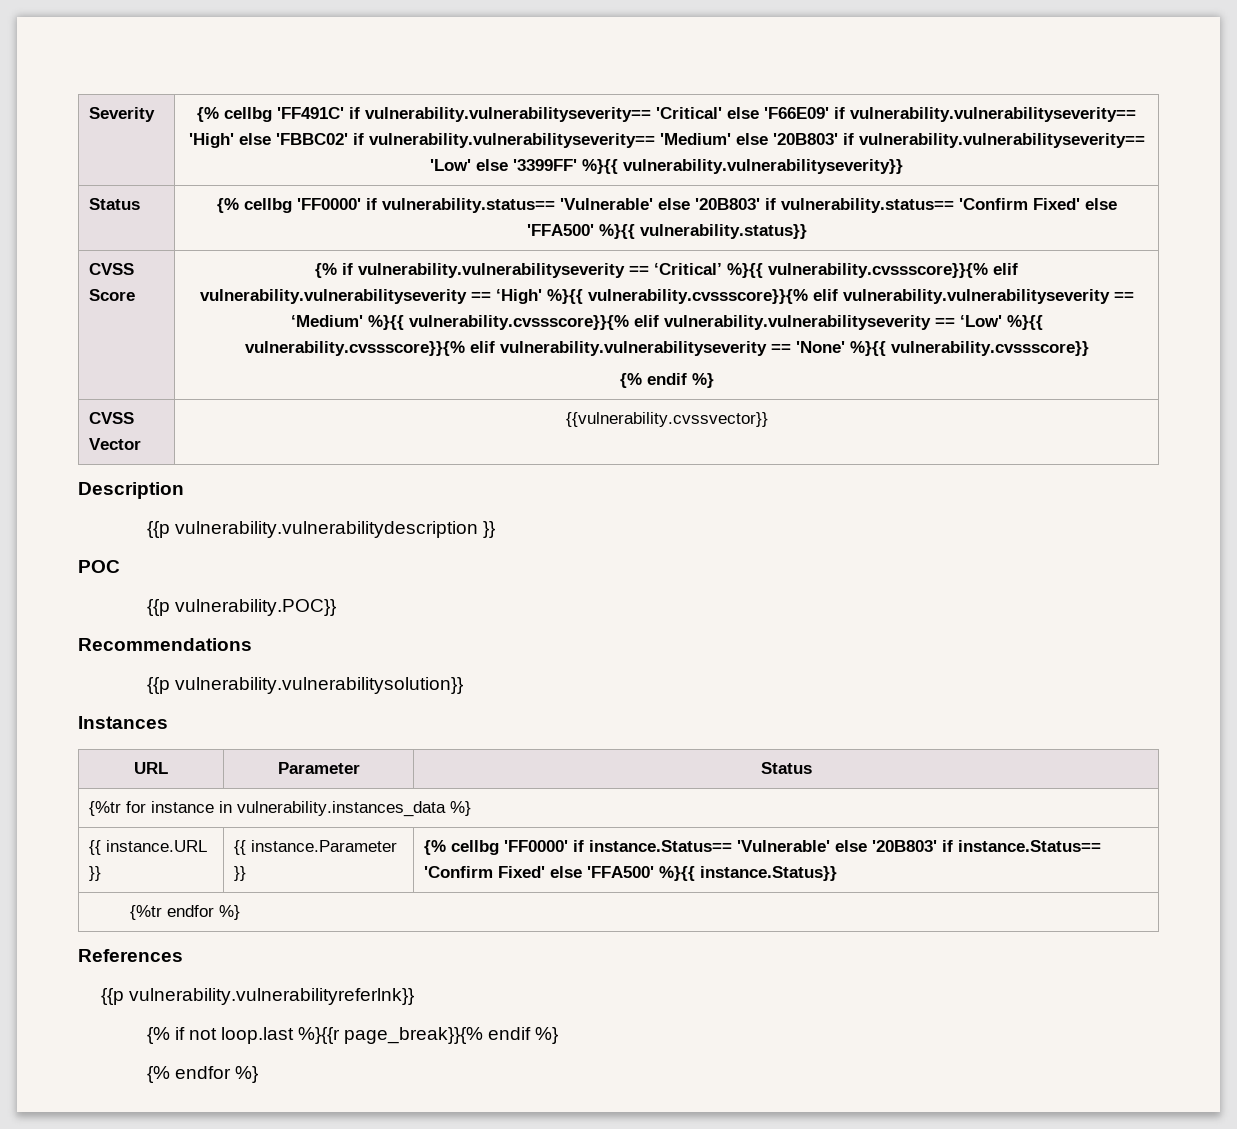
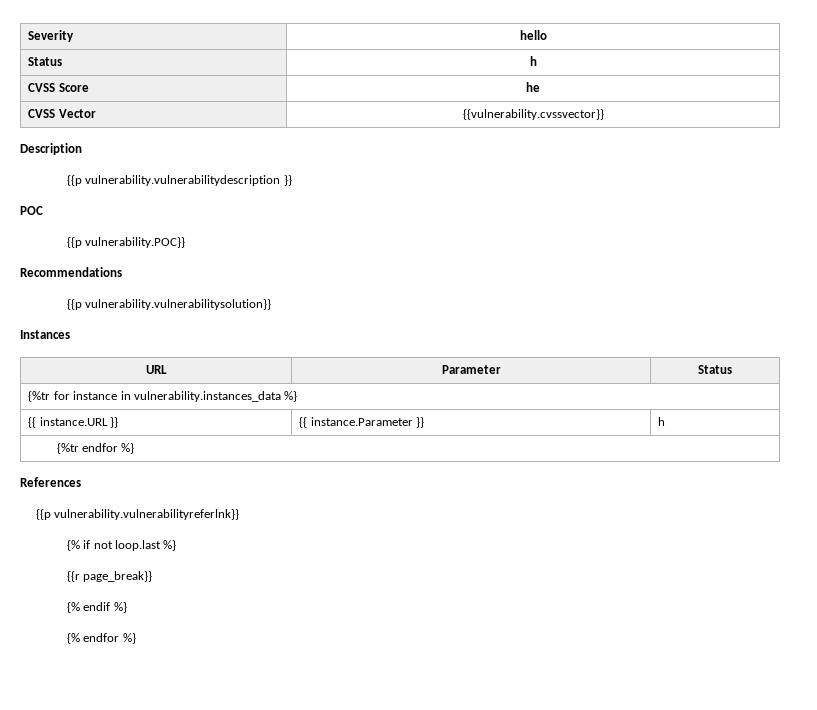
- Severity | {% cellbg 'FF491C' if vulnerability.vulnerabilityseverity== 'Critical' else 'F66E09' if vulnerability.vulnerabilityseverity== 'High' else 'FBBC02' if vulnerability.vulnerabilityseverity== 'Medium' else '20B803' if vulnerability.vulnerabilityseverity== 'Low' else '3399FF' %}{{ vulnerability.vulnerabilityseverity}}
- Status | {% cellbg 'FF0000' if vulnerability.status== 'Vulnerable' else '20B803' if vulnerability.status== 'Confirm Fixed' else 'FFA500' %}{{ vulnerability.status}}
- CVSS Score | {% if vulnerability.vulnerabilityseverity == ‘Critical’ %}{{ vulnerability.cvssscore}}{% elif vulnerability.vulnerabilityseverity == ‘High' %}{{ vulnerability.cvssscore}}{% elif vulnerability.vulnerabilityseverity == ‘Medium' %}{{ vulnerability.cvssscore}}{% elif vulnerability.vulnerabilityseverity == ‘Low' %}{{ vulnerability.cvssscore}}{% elif vulnerability.vulnerabilityseverity == 'None' %}{{ vulnerability.cvssscore}}
- {% endif %}
+ Severity | hello
+ Status | h
+ CVSS Score | he
- {{ instance.URL }} | {{ instance.Parameter }} | {% cellbg 'FF0000' if instance.Status== 'Vulnerable' else '20B803' if instance.Status== 'Confirm Fixed' else 'FFA500' %}{{ instance.Status}}
+ {{ instance.URL }} | {{ instance.Parameter }} | h
- {% if not loop.last %}{{r page_break}}{% endif %}
+ {% if not loop.last %}
+ {{r page_break}}
+ {% endif %}

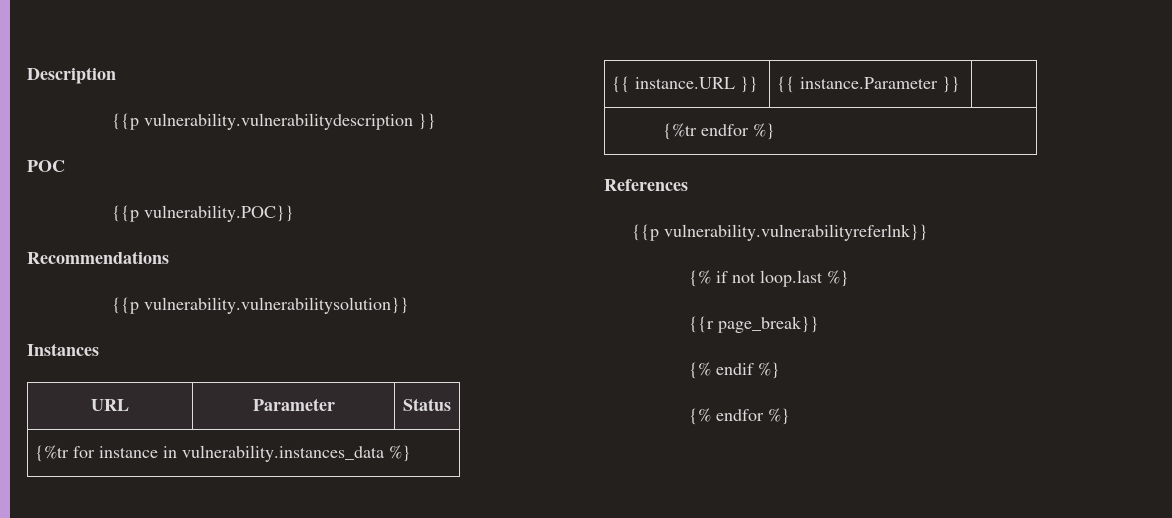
- Severity | hello
- Status | h
- CVSS Score | he
- CVSS Vector | {{vulnerability.cvssvector}}
- {{ instance.URL }} | {{ instance.Parameter }} | h
+ {{ instance.URL }} | {{ instance.Parameter }} |

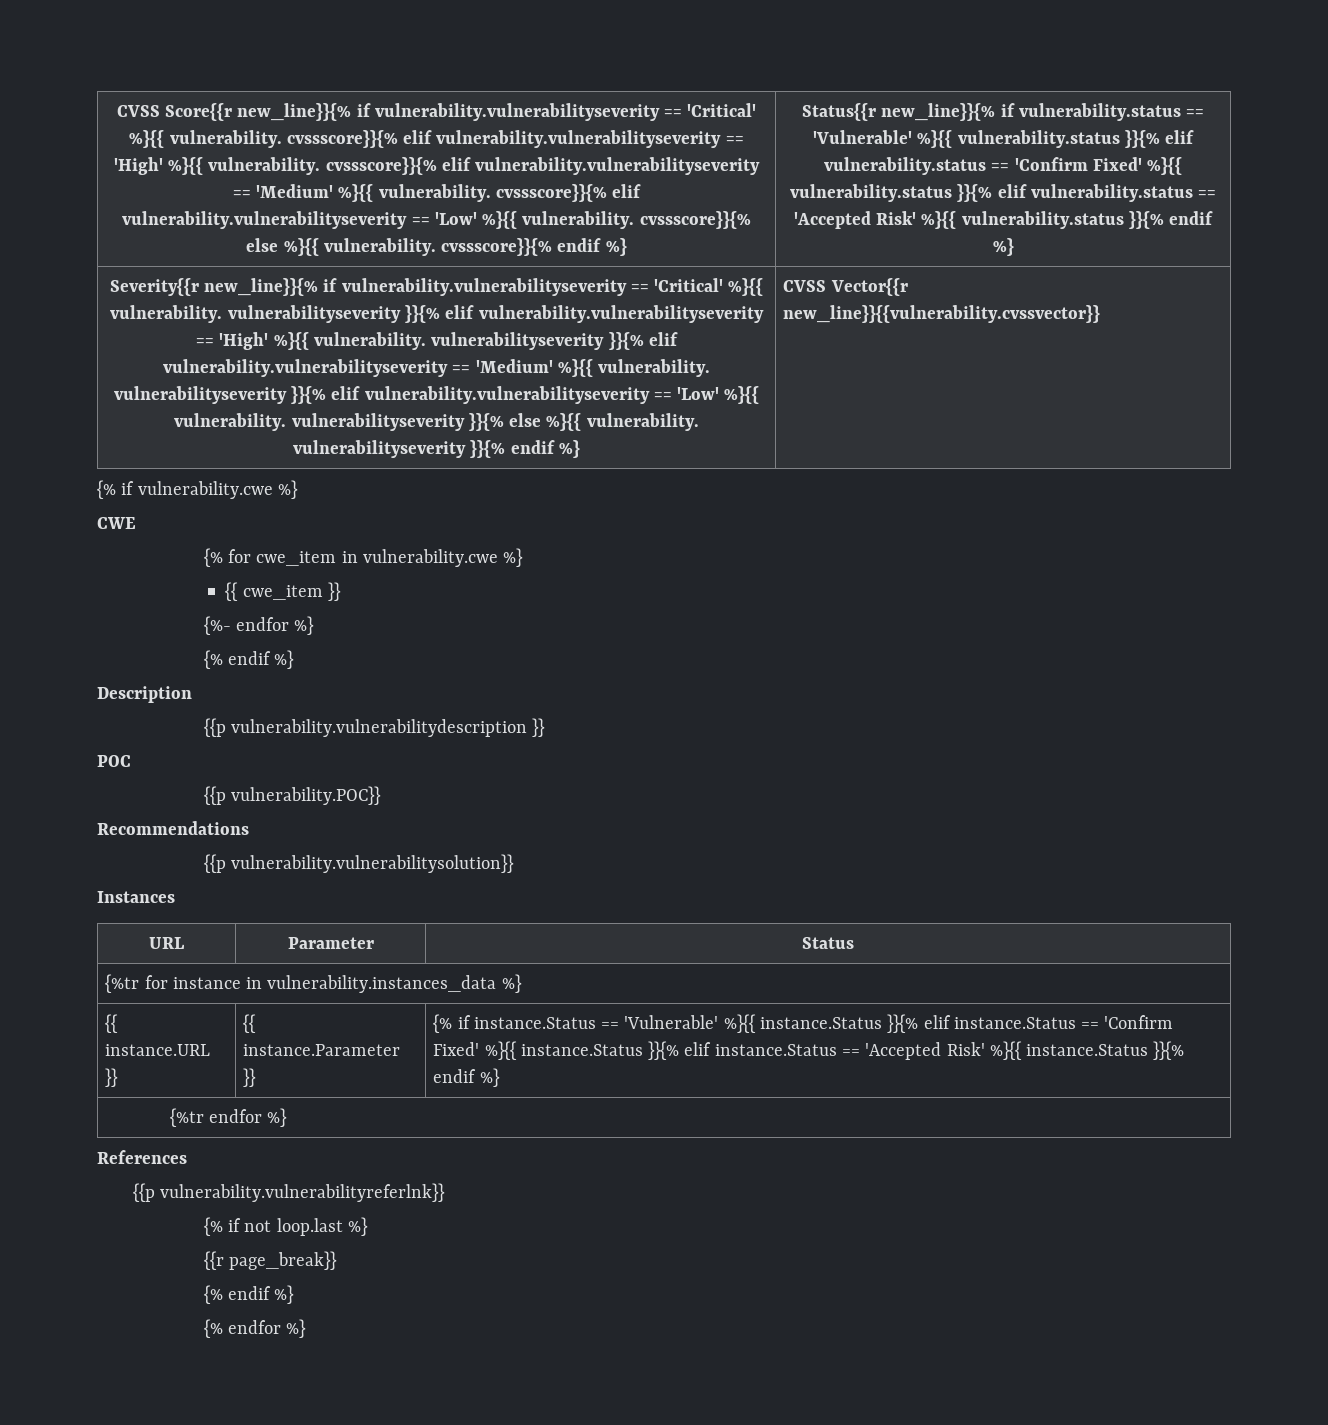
+ CVSS Score{{r new_line}}{% if vulnerability.vulnerabilityseverity == 'Critical' %}{{ vulnerability. cvssscore}}{% elif vulnerability.vulnerabilityseverity == 'High' %}{{ vulnerability. cvssscore}}{% elif vulnerability.vulnerabilityseverity == 'Medium' %}{{ vulnerability. cvssscore}}{% elif vulnerability.vulnerabilityseverity == 'Low' %}{{ vulnerability. cvssscore}}{% else %}{{ vulnerability. cvssscore}}{% endif %} | Status{{r new_line}}{% if vulnerability.status == 'Vulnerable' %}{{ vulnerability.status }}{% elif vulnerability.status == 'Confirm Fixed' %}{{ vulnerability.status }}{% elif vulnerability.status == 'Accepted Risk' %}{{ vulnerability.status }}{% endif %}
+ Severity{{r new_line}}{% if vulnerability.vulnerabilityseverity == 'Critical' %}{{ vulnerability. vulnerabilityseverity }}{% elif vulnerability.vulnerabilityseverity == 'High' %}{{ vulnerability. vulnerabilityseverity }}{% elif vulnerability.vulnerabilityseverity == 'Medium' %}{{ vulnerability. vulnerabilityseverity }}{% elif vulnerability.vulnerabilityseverity == 'Low' %}{{ vulnerability. vulnerabilityseverity }}{% else %}{{ vulnerability. vulnerabilityseverity }}{% endif %} | CVSS Vector{{r new_line}}{{vulnerability.cvssvector}}
+ {% if vulnerability.cwe %}
+ CWE
+ {% for cwe_item in vulnerability.cwe %}
+ {{ cwe_item }}
+ {%- endfor %}
+ {% endif %}
- {{ instance.URL }} | {{ instance.Parameter }} |
+ {{ instance.URL }} | {{ instance.Parameter }} | {% if instance.Status == 'Vulnerable' %}{{ instance.Status }}{% elif instance.Status == 'Confirm Fixed' %}{{ instance.Status }}{% elif instance.Status == 'Accepted Risk' %}{{ instance.Status }}{% endif %}

